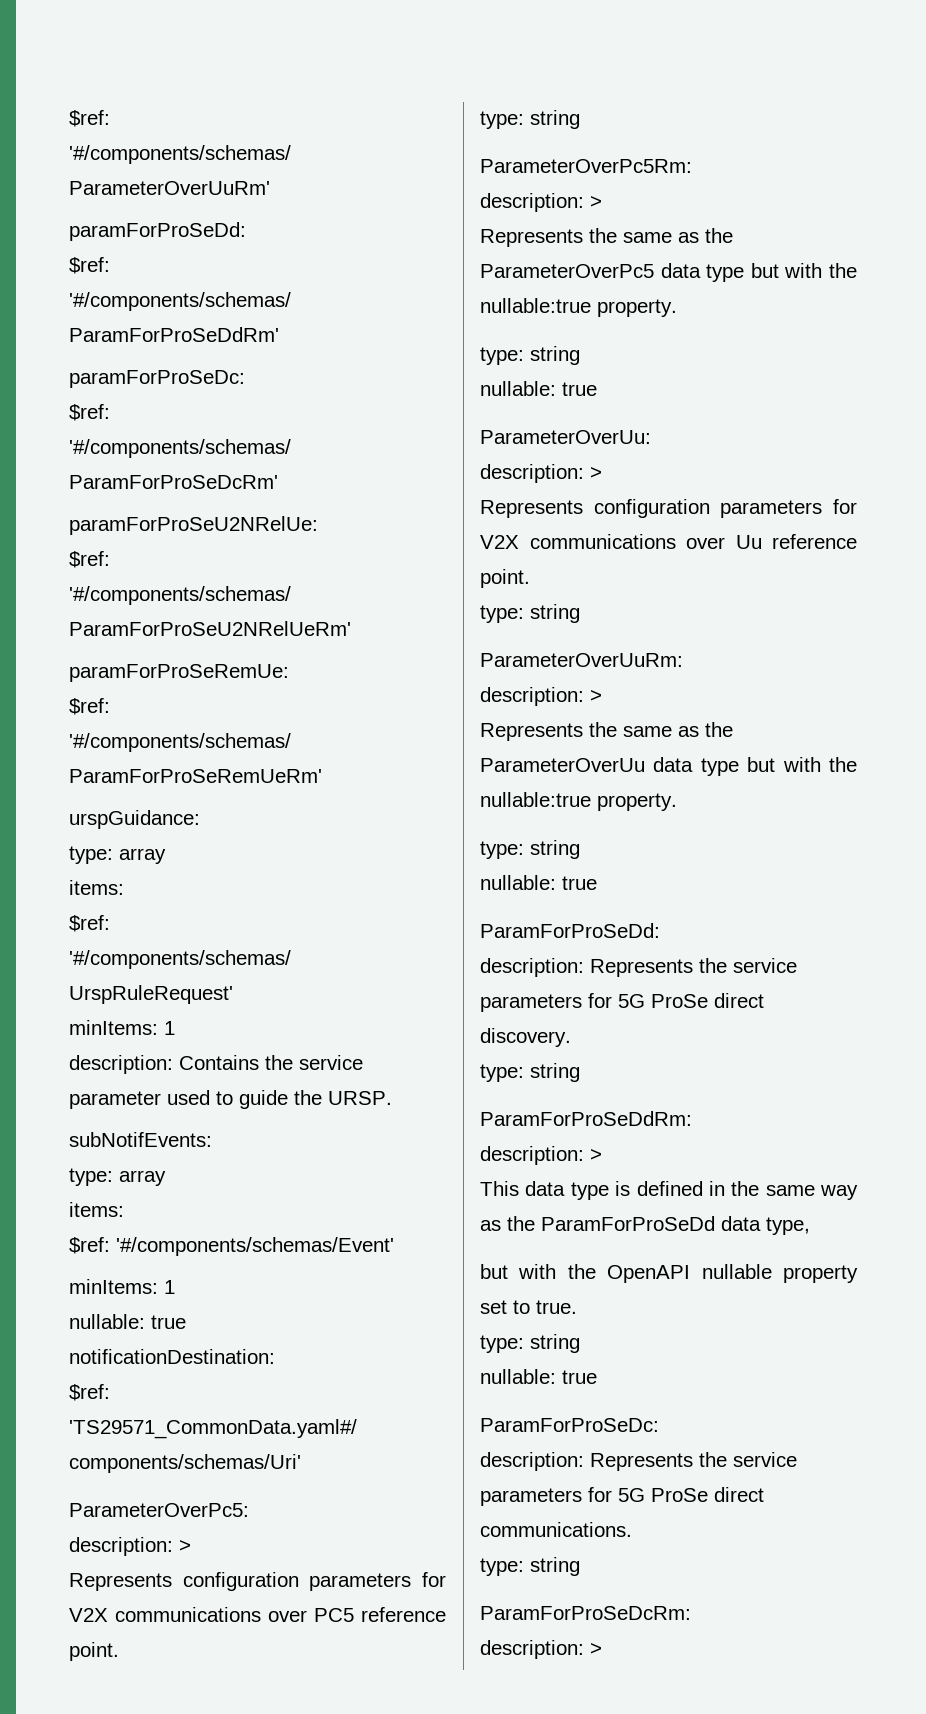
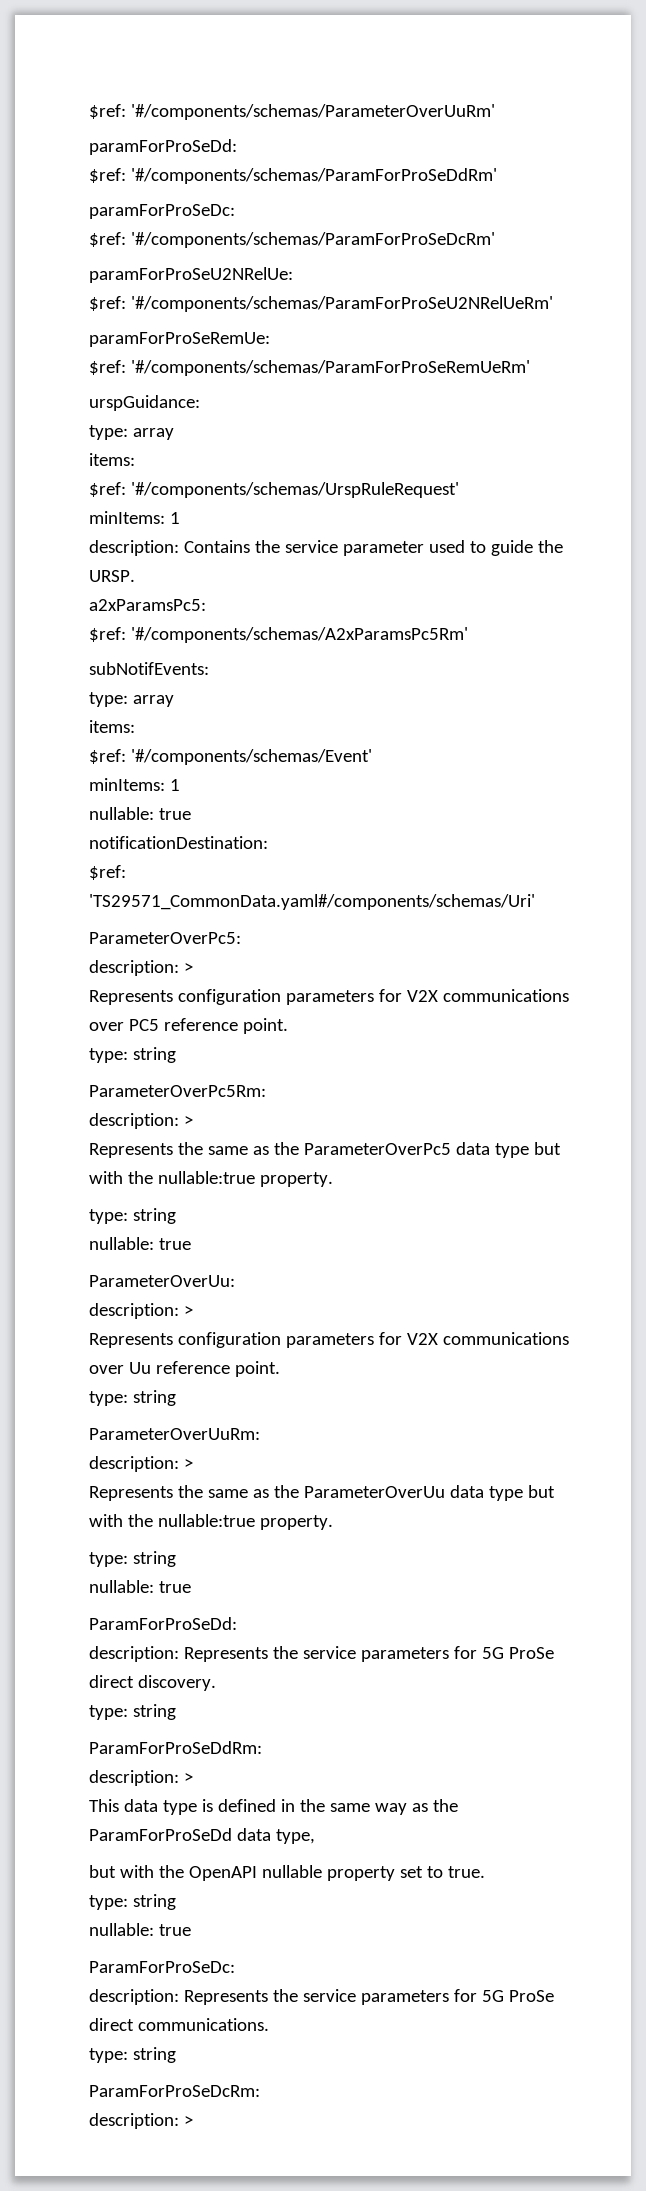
+ a2xParamsPc5:
+ $ref: '#/components/schemas/A2xParamsPc5Rm'

